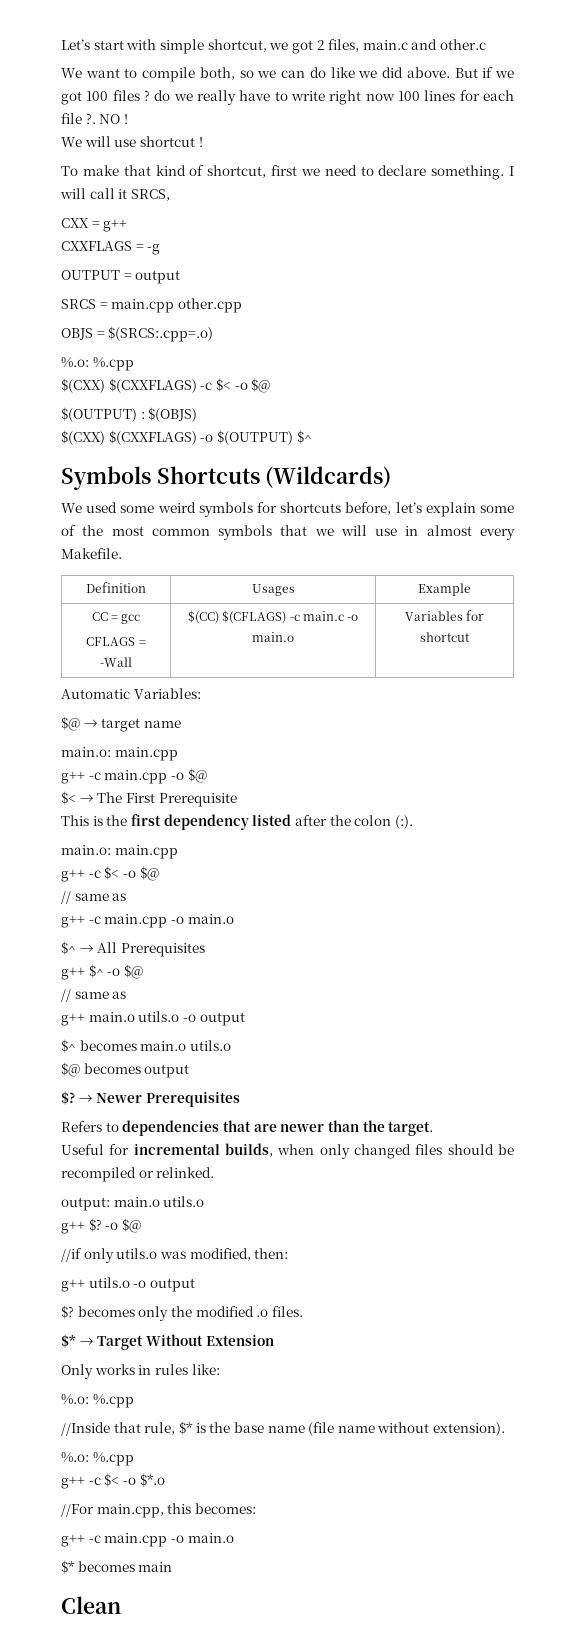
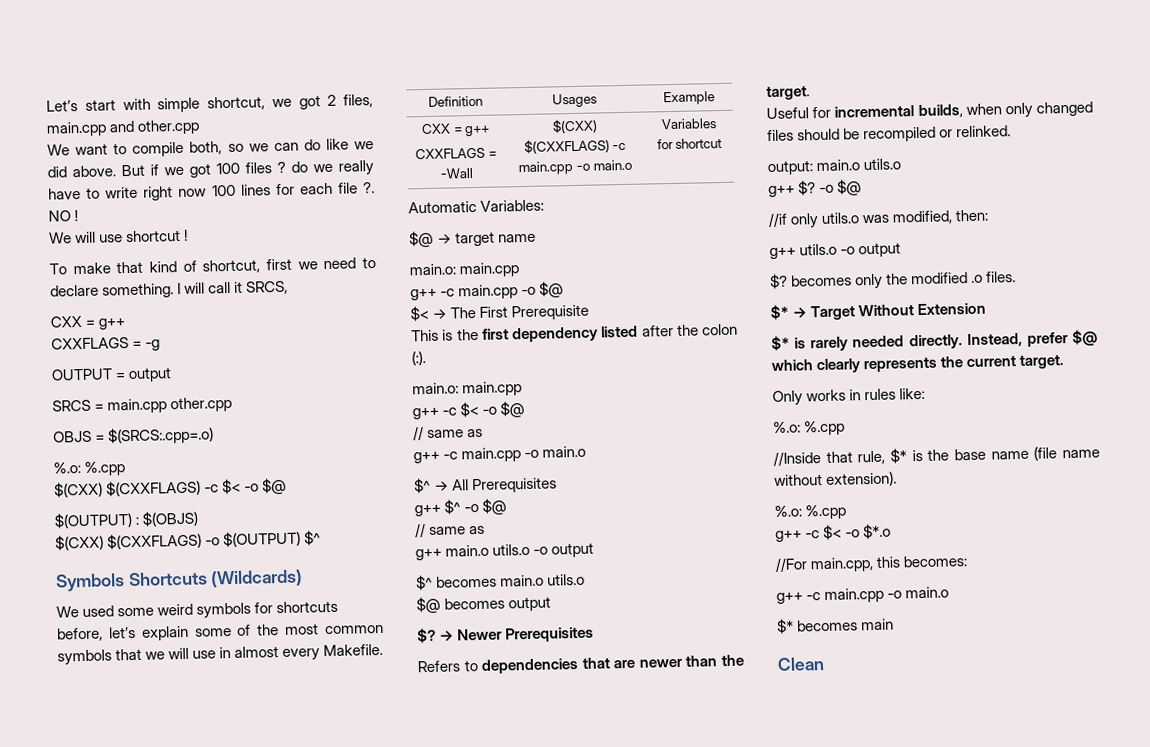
- Let’s start with simple shortcut, we got 2 files, main.c and other.c
+ Let’s start with simple shortcut, we got 2 files, main.cpp and other.cpp
  Definition | Usages | Example
- CC = gcc
- CFLAGS = -Wall | $(CC) $(CFLAGS) -c main.c -o main.o | Variables for shortcut
+ CXX = g++
+ CXXFLAGS = -Wall | $(CXX) $(CXXFLAGS) -c main.cpp -o main.o | Variables for shortcut
+ $* is rarely needed directly. Instead, prefer $@ which clearly represents the current target.

